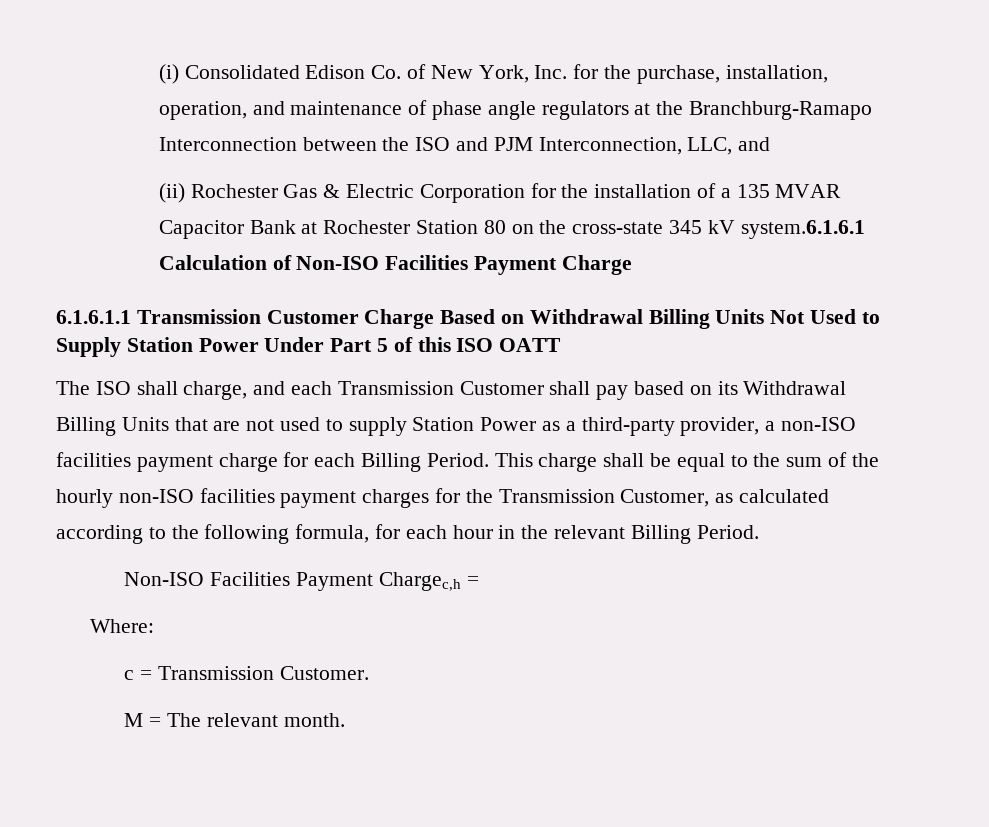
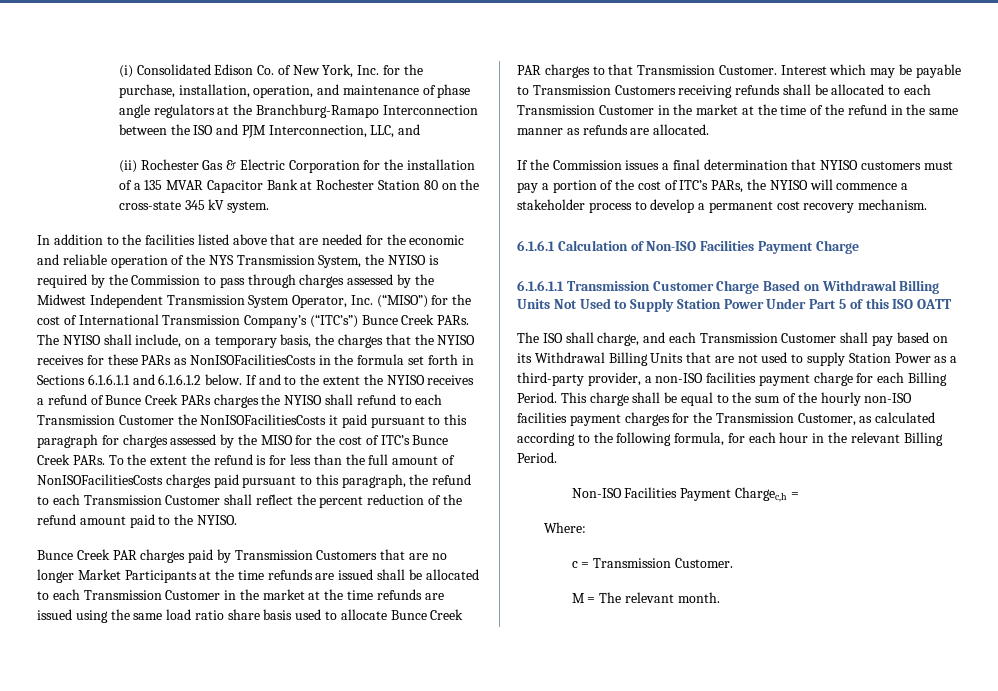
- (ii) Rochester Gas & Electric Corporation for the installation of a 135 MVAR Capacitor Bank at Rochester Station 80 on the cross-state 345 kV system.6.1.6.1 Calculation of Non-ISO Facilities Payment Charge
+ (ii) Rochester Gas & Electric Corporation for the installation of a 135 MVAR Capacitor Bank at Rochester Station 80 on the cross-state 345 kV system.
+ In addition to the facilities listed above that are needed for the economic and reliable operation of the NYS Transmission System, the NYISO is required by the Commission to pass through charges assessed by the Midwest Independent Transmission System Operator, Inc. (“MISO”) for the cost of International Transmission Company’s (“ITC’s”) Bunce Creek PARs. The NYISO shall include, on a temporary basis, the charges that the NYISO receives for these PARs as NonISOFacilitiesCosts in the formula set forth in Sections 6.1.6.1.1 and 6.1.6.1.2 below. If and to the extent the NYISO receives a refund of Bunce Creek PARs charges the NYISO shall refund to each Transmission Customer the NonISOFacilitiesCosts it paid pursuant to this paragraph for charges assessed by the MISO for the cost of ITC’s Bunce Creek PARs. To the extent the refund is for less than the full amount of NonISOFacilitiesCosts charges paid pursuant to this paragraph, the refund to each Transmission Customer shall reflect the percent reduction of the refund amount paid to the NYISO.
+ Bunce Creek PAR charges paid by Transmission Customers that are no longer Market Participants at the time refunds are issued shall be allocated to each Transmission Customer in the market at the time refunds are issued using the same load ratio share basis used to allocate Bunce Creek PAR charges to that Transmission Customer. Interest which may be payable to Transmission Customers receiving refunds shall be allocated to each Transmission Customer in the market at the time of the refund in the same manner as refunds are allocated.
+ If the Commission issues a final determination that NYISO customers must pay a portion of the cost of ITC’s PARs, the NYISO will commence a stakeholder process to develop a permanent cost recovery mechanism.
+ 6.1.6.1 Calculation of Non-ISO Facilities Payment Charge

